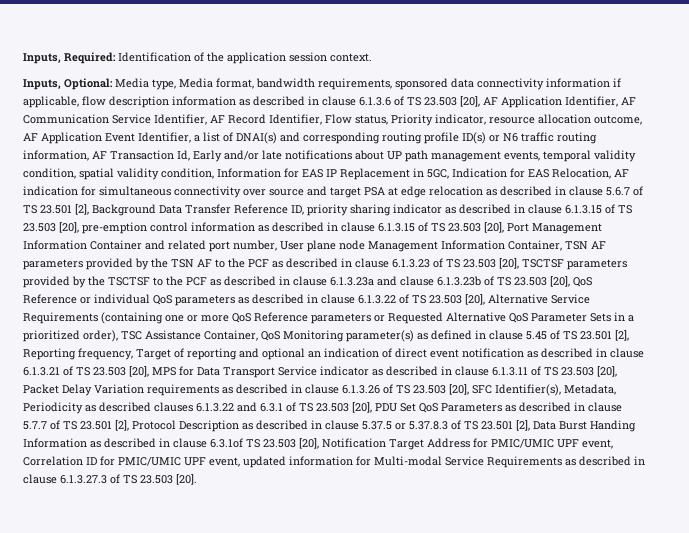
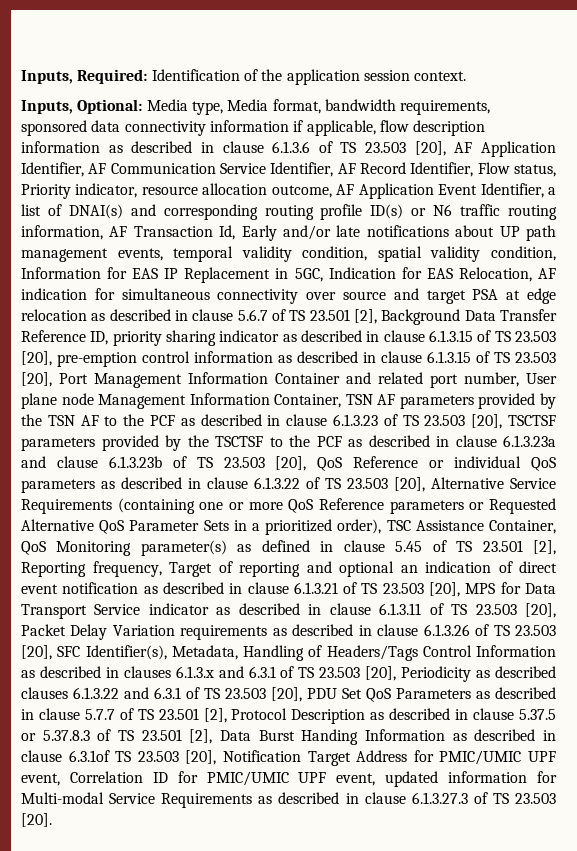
- Media type, Media format, bandwidth requirements, sponsored data connectivity information if applicable, flow description information as described in clause 6.1.3.6 of TS 23.503 [20], AF Application Identifier, AF Communication Service Identifier, AF Record Identifier, Flow status, Priority indicator, resource allocation outcome, AF Application Event Identifier, a list of DNAI(s) and corresponding routing profile ID(s) or N6 traffic routing information, AF Transaction Id, Early and/or late notifications about UP path management events, temporal validity condition, spatial validity condition, Information for EAS IP Replacement in 5GC, Indication for EAS Relocation, AF indication for simultaneous connectivity over source and target PSA at edge relocation as described in clause 5.6.7 of TS 23.501 [2], Background Data Transfer Reference ID, priority sharing indicator as described in clause 6.1.3.15 of TS 23.503 [20], pre-emption control information as described in clause 6.1.3.15 of TS 23.503 [20], Port Management Information Container and related port number, User plane node Management Information Container, TSN AF parameters provided by the TSN AF to the PCF as described in clause 6.1.3.23 of TS 23.503 [20], TSCTSF parameters provided by the TSCTSF to the PCF as described in clause 6.1.3.23a and clause 6.1.3.23b of TS 23.503 [20], QoS Reference or individual QoS parameters as described in clause 6.1.3.22 of TS 23.503 [20], Alternative Service Requirements (containing one or more QoS Reference parameters or Requested Alternative QoS Parameter Sets in a prioritized order), TSC Assistance Container, QoS Monitoring parameter(s) as defined in clause 5.45 of TS 23.501 [2], Reporting frequency, Target of reporting and optional an indication of direct event notification as described in clause 6.1.3.21 of TS 23.503 [20], MPS for Data Transport Service indicator as described in clause 6.1.3.11 of TS 23.503 [20], Packet Delay Variation requirements as described in clause 6.1.3.26 of TS 23.503 [20], SFC Identifier(s), Metadata, Periodicity as described clauses 6.1.3.22 and 6.3.1 of TS 23.503 [20], PDU Set QoS Parameters as described in clause 5.7.7 of TS 23.501 [2], Protocol Description as described in clause 5.37.5 or 5.37.8.3 of TS 23.501 [2], Data Burst Handing Information as described in clause 6.3.1of TS 23.503 [20], Notification Target Address for PMIC/UMIC UPF event, Correlation ID for PMIC/UMIC UPF event, updated information for Multi-modal Service Requirements as described in clause 6.1.3.27.3 of TS 23.503 [20].
+ Media type, Media format, bandwidth requirements, sponsored data connectivity information if applicable, flow description information as described in clause 6.1.3.6 of TS 23.503 [20], AF Application Identifier, AF Communication Service Identifier, AF Record Identifier, Flow status, Priority indicator, resource allocation outcome, AF Application Event Identifier, a list of DNAI(s) and corresponding routing profile ID(s) or N6 traffic routing information, AF Transaction Id, Early and/or late notifications about UP path management events, temporal validity condition, spatial validity condition, Information for EAS IP Replacement in 5GC, Indication for EAS Relocation, AF indication for simultaneous connectivity over source and target PSA at edge relocation as described in clause 5.6.7 of TS 23.501 [2], Background Data Transfer Reference ID, priority sharing indicator as described in clause 6.1.3.15 of TS 23.503 [20], pre-emption control information as described in clause 6.1.3.15 of TS 23.503 [20], Port Management Information Container and related port number, User plane node Management Information Container, TSN AF parameters provided by the TSN AF to the PCF as described in clause 6.1.3.23 of TS 23.503 [20], TSCTSF parameters provided by the TSCTSF to the PCF as described in clause 6.1.3.23a and clause 6.1.3.23b of TS 23.503 [20], QoS Reference or individual QoS parameters as described in clause 6.1.3.22 of TS 23.503 [20], Alternative Service Requirements (containing one or more QoS Reference parameters or Requested Alternative QoS Parameter Sets in a prioritized order), TSC Assistance Container, QoS Monitoring parameter(s) as defined in clause 5.45 of TS 23.501 [2], Reporting frequency, Target of reporting and optional an indication of direct event notification as described in clause 6.1.3.21 of TS 23.503 [20], MPS for Data Transport Service indicator as described in clause 6.1.3.11 of TS 23.503 [20], Packet Delay Variation requirements as described in clause 6.1.3.26 of TS 23.503 [20], SFC Identifier(s), Metadata, Handling of Headers/Tags Control Information as described in clauses 6.1.3.x and 6.3.1 of TS 23.503 [20], Periodicity as described clauses 6.1.3.22 and 6.3.1 of TS 23.503 [20], PDU Set QoS Parameters as described in clause 5.7.7 of TS 23.501 [2], Protocol Description as described in clause 5.37.5 or 5.37.8.3 of TS 23.501 [2], Data Burst Handing Information as described in clause 6.3.1of TS 23.503 [20], Notification Target Address for PMIC/UMIC UPF event, Correlation ID for PMIC/UMIC UPF event, updated information for Multi-modal Service Requirements as described in clause 6.1.3.27.3 of TS 23.503 [20].

